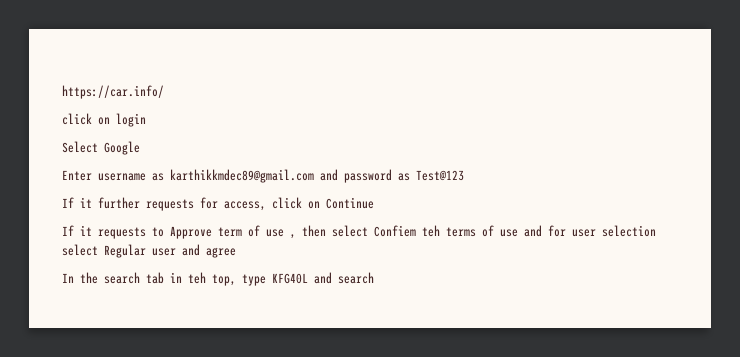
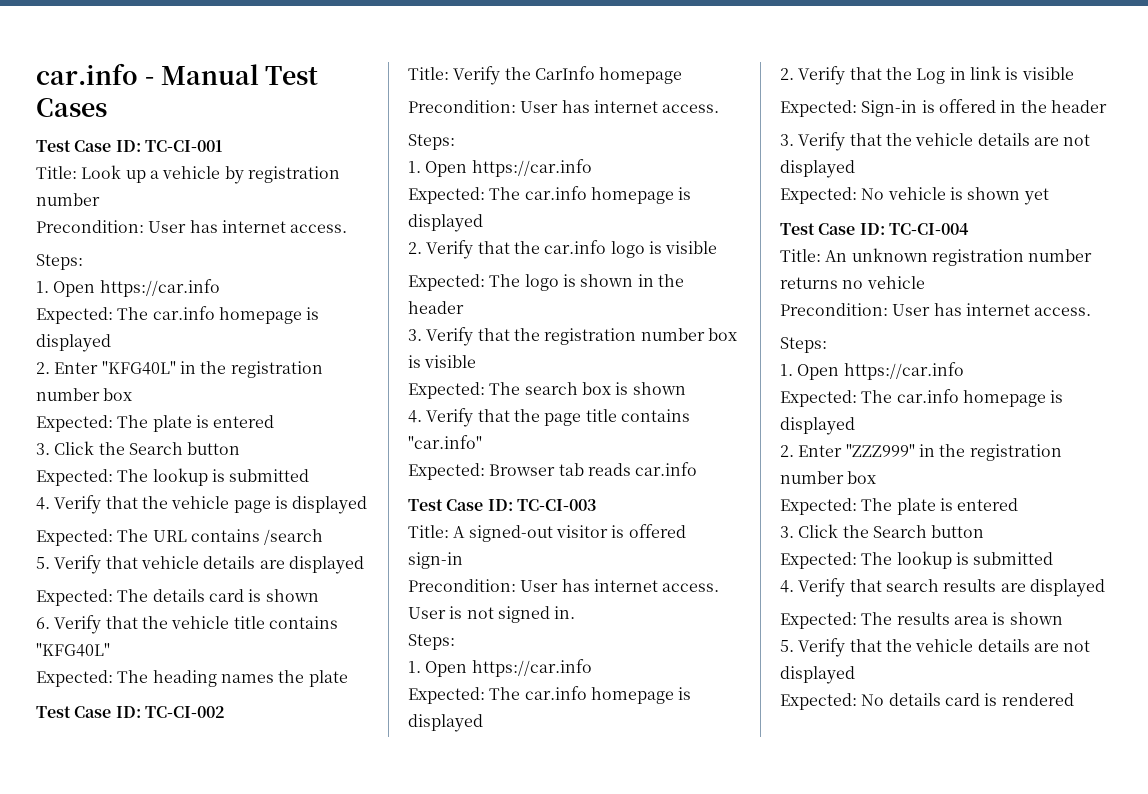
- https://car.info/
- click on login
- Select Google
- Enter username as karthikkmdec89@gmail.com and password as Test@123
- If it further requests for access, click on Continue
- If it requests to Approve term of use , then select Confiem teh terms of use and for user selection select Regular user and agree
- In the search tab in teh top, type KFG40L and search
+ car.info - Manual Test Cases
+ Test Case ID: TC-CI-001
+ Title: Look up a vehicle by registration number
+ Precondition: User has internet access.
+ Steps:
+ 1. Open https://car.info
+ Expected: The car.info homepage is displayed
+ 2. Enter "KFG40L" in the registration number box
+ Expected: The plate is entered
+ 3. Click the Search button
+ Expected: The lookup is submitted
+ 4. Verify that the vehicle page is displayed
+ Expected: The URL contains /search
+ 5. Verify that vehicle details are displayed
+ Expected: The details card is shown
+ 6. Verify that the vehicle title contains "KFG40L"
+ Expected: The heading names the plate
+ Test Case ID: TC-CI-002
+ Title: Verify the CarInfo homepage
+ Precondition: User has internet access.
+ Steps:
+ 1. Open https://car.info
+ Expected: The car.info homepage is displayed
+ 2. Verify that the car.info logo is visible
+ Expected: The logo is shown in the header
+ 3. Verify that the registration number box is visible
+ Expected: The search box is shown
+ 4. Verify that the page title contains "car.info"
+ Expected: Browser tab reads car.info
+ Test Case ID: TC-CI-003
+ Title: A signed-out visitor is offered sign-in
+ Precondition: User has internet access. User is not signed in.
+ Steps:
+ 1. Open https://car.info
+ Expected: The car.info homepage is displayed
+ 2. Verify that the Log in link is visible
+ Expected: Sign-in is offered in the header
+ 3. Verify that the vehicle details are not displayed
+ Expected: No vehicle is shown yet
+ Test Case ID: TC-CI-004
+ Title: An unknown registration number returns no vehicle
+ Precondition: User has internet access.
+ Steps:
+ 1. Open https://car.info
+ Expected: The car.info homepage is displayed
+ 2. Enter "ZZZ999" in the registration number box
+ Expected: The plate is entered
+ 3. Click the Search button
+ Expected: The lookup is submitted
+ 4. Verify that search results are displayed
+ Expected: The results area is shown
+ 5. Verify that the vehicle details are not displayed
+ Expected: No details card is rendered

